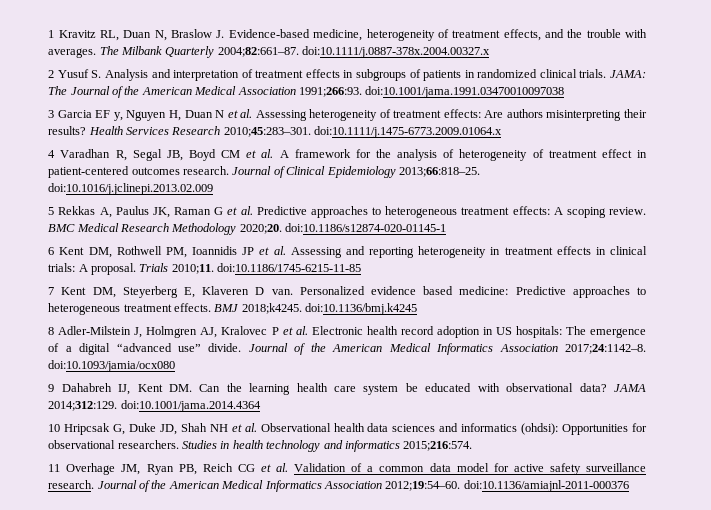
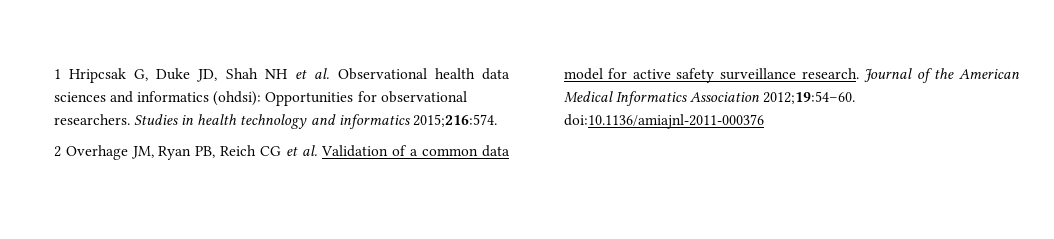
- 1 Kravitz RL, Duan N, Braslow J. Evidence-based medicine, heterogeneity of treatment effects, and the trouble with averages. The Milbank Quarterly 2004;82:661–87. doi:10.1111/j.0887-378x.2004.00327.x
- 2 Yusuf S. Analysis and interpretation of treatment effects in subgroups of patients in randomized clinical trials. JAMA: The Journal of the American Medical Association 1991;266:93. doi:10.1001/jama.1991.03470010097038
- 3 Garcia EF y, Nguyen H, Duan N et al. Assessing heterogeneity of treatment effects: Are authors misinterpreting their results? Health Services Research 2010;45:283–301. doi:10.1111/j.1475-6773.2009.01064.x
- 4 Varadhan R, Segal JB, Boyd CM et al. A framework for the analysis of heterogeneity of treatment effect in patient-centered outcomes research. Journal of Clinical Epidemiology 2013;66:818–25. doi:10.1016/j.jclinepi.2013.02.009
- 5 Rekkas A, Paulus JK, Raman G et al. Predictive approaches to heterogeneous treatment effects: A scoping review. BMC Medical Research Methodology 2020;20. doi:10.1186/s12874-020-01145-1
- 6 Kent DM, Rothwell PM, Ioannidis JP et al. Assessing and reporting heterogeneity in treatment effects in clinical trials: A proposal. Trials 2010;11. doi:10.1186/1745-6215-11-85
- 7 Kent DM, Steyerberg E, Klaveren D van. Personalized evidence based medicine: Predictive approaches to heterogeneous treatment effects. BMJ 2018;k4245. doi:10.1136/bmj.k4245
- 8 Adler-Milstein J, Holmgren AJ, Kralovec P et al. Electronic health record adoption in US hospitals: The emergence of a digital “advanced use” divide. Journal of the American Medical Informatics Association 2017;24:1142–8. doi:10.1093/jamia/ocx080
- 9 Dahabreh IJ, Kent DM. Can the learning health care system be educated with observational data? JAMA 2014;312:129. doi:10.1001/jama.2014.4364
- 10 Hripcsak G, Duke JD, Shah NH et al. Observational health data sciences and informatics (ohdsi): Opportunities for observational researchers.
+ 1 Hripcsak G, Duke JD, Shah NH et al. Observational health data sciences and informatics (ohdsi): Opportunities for observational researchers.
- 11 Overhage JM, Ryan PB, Reich CG et al. Validation of a common data model for active safety surveillance research.
+ 2 Overhage JM, Ryan PB, Reich CG et al. Validation of a common data model for active safety surveillance research.

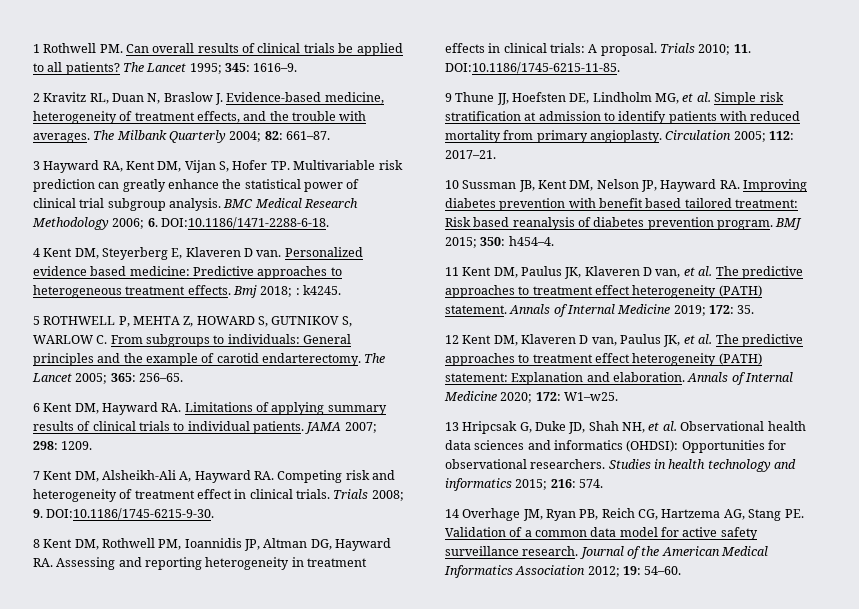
- 1 Hripcsak G, Duke JD, Shah NH et al. Observational health data sciences and informatics (ohdsi): Opportunities for observational researchers.
+ 1 Rothwell PM. Can overall results of clinical trials be applied to all patients? The Lancet 1995; 345: 1616–9.
+ 2 Kravitz RL, Duan N, Braslow J. Evidence-based medicine, heterogeneity of treatment effects, and the trouble with averages. The Milbank Quarterly 2004; 82: 661–87.
+ 3 Hayward RA, Kent DM, Vijan S, Hofer TP. Multivariable risk prediction can greatly enhance the statistical power of clinical trial subgroup analysis. BMC Medical Research Methodology 2006; 6. DOI:10.1186/1471-2288-6-18.
+ 4 Kent DM, Steyerberg E, Klaveren D van. Personalized evidence based medicine: Predictive approaches to heterogeneous treatment effects. Bmj 2018; : k4245.
+ 5 ROTHWELL P, MEHTA Z, HOWARD S, GUTNIKOV S, WARLOW C. From subgroups to individuals: General principles and the example of carotid endarterectomy. The Lancet 2005; 365: 256–65.
+ 6 Kent DM, Hayward RA. Limitations of applying summary results of clinical trials to individual patients. JAMA 2007; 298: 1209.
+ 7 Kent DM, Alsheikh-Ali A, Hayward RA. Competing risk and heterogeneity of treatment effect in clinical trials. Trials 2008; 9. DOI:10.1186/1745-6215-9-30.
+ 8 Kent DM, Rothwell PM, Ioannidis JP, Altman DG, Hayward RA. Assessing and reporting heterogeneity in treatment effects in clinical trials: A proposal. Trials 2010; 11. DOI:10.1186/1745-6215-11-85.
+ 9 Thune JJ, Hoefsten DE, Lindholm MG, et al. Simple risk stratification at admission to identify patients with reduced mortality from primary angioplasty. Circulation 2005; 112: 2017–21.
+ 10 Sussman JB, Kent DM, Nelson JP, Hayward RA. Improving diabetes prevention with benefit based tailored treatment: Risk based reanalysis of diabetes prevention program. BMJ 2015; 350: h454–4.
+ 11 Kent DM, Paulus JK, Klaveren D van, et al. The predictive approaches to treatment effect heterogeneity (PATH) statement. Annals of Internal Medicine 2019; 172: 35.
+ 12 Kent DM, Klaveren D van, Paulus JK, et al. The predictive approaches to treatment effect heterogeneity (PATH) statement: Explanation and elaboration. Annals of Internal Medicine 2020; 172: W1–w25.
+ 13 Hripcsak G, Duke JD, Shah NH, et al. Observational health data sciences and informatics (OHDSI): Opportunities for observational researchers.
- Studies in health technology and informatics 2015;216:574.
- 2 Overhage JM, Ryan PB, Reich CG et al. Validation of a common data model for active safety surveillance research.
+ Studies in health technology and informatics 2015; 216: 574.
+ 14 Overhage JM, Ryan PB, Reich CG, Hartzema AG, Stang PE. Validation of a common data model for active safety surveillance research.
- Journal of the American Medical Informatics Association 2012;19:54–60. doi:10.1136/amiajnl-2011-000376
+ Journal of the American Medical Informatics Association 2012; 19: 54–60.

